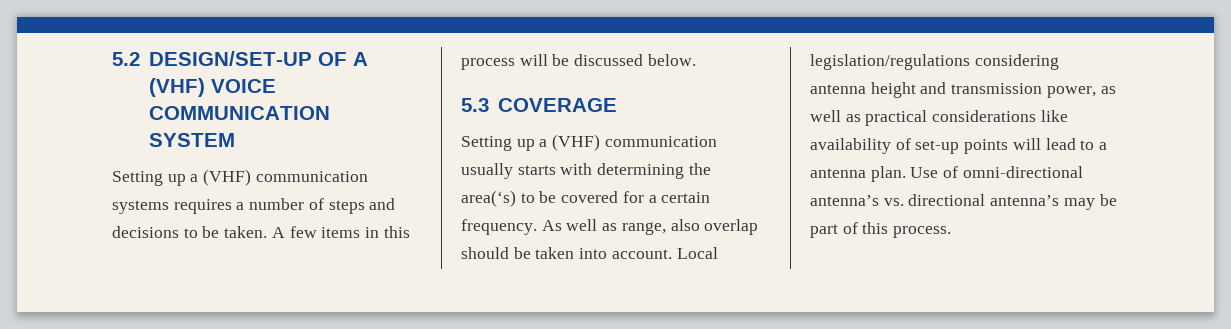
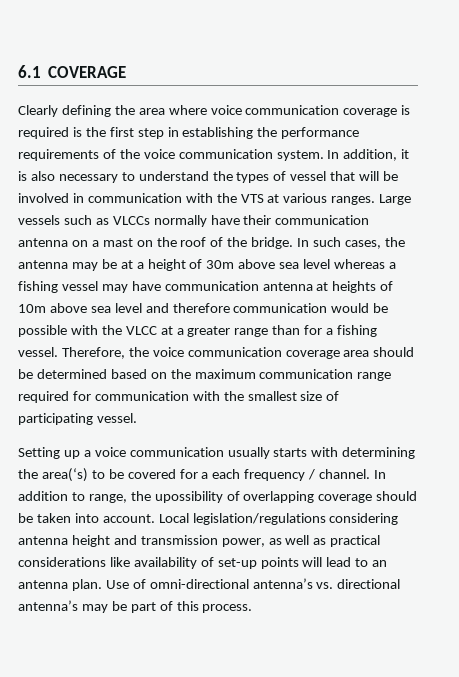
- 5.2 DESIGN/SET-UP OF A (VHF) VOICE COMMUNICATION SYSTEM
- Setting up a (VHF) communication systems requires a number of steps and decisions to be taken. A few items in this process will be discussed below.
- 5.3 COVERAGE
- Setting up a (VHF) communication usually starts with determining the area(‘s) to be covered for a certain frequency. As well as range, also overlap should be taken into account.
+ 6.1 COVERAGE
+ Clearly defining the area where voice communication coverage is required is the first step in establishing the performance requirements of the voice communication system. In addition, it is also necessary to understand the types of vessel that will be involved in communication with the VTS at various ranges. Large vessels such as VLCCs normally have their communication antenna on a mast on the roof of the bridge. In such cases, the antenna may be at a height of 30m above sea level whereas a fishing vessel may have communication antenna at heights of 10m above sea level and therefore communication would be possible with the VLCC at a greater range than for a fishing vessel. Therefore, the voice communication coverage area should be determined based on the maximum communication range required for communication with the smallest size of participating vessel.
+ Setting up a voice communication usually starts with determining the area(‘s) to be covered for a each frequency / channel. In addition to range, the upossibility of overlapping coverage should be taken into account.
- Local legislation/regulations considering antenna height and transmission power, as well as practical considerations like availability of set-up points will lead to a antenna plan.
+ Local legislation/regulations considering antenna height and transmission power, as well as practical considerations like availability of set-up points will lead to an antenna plan.

